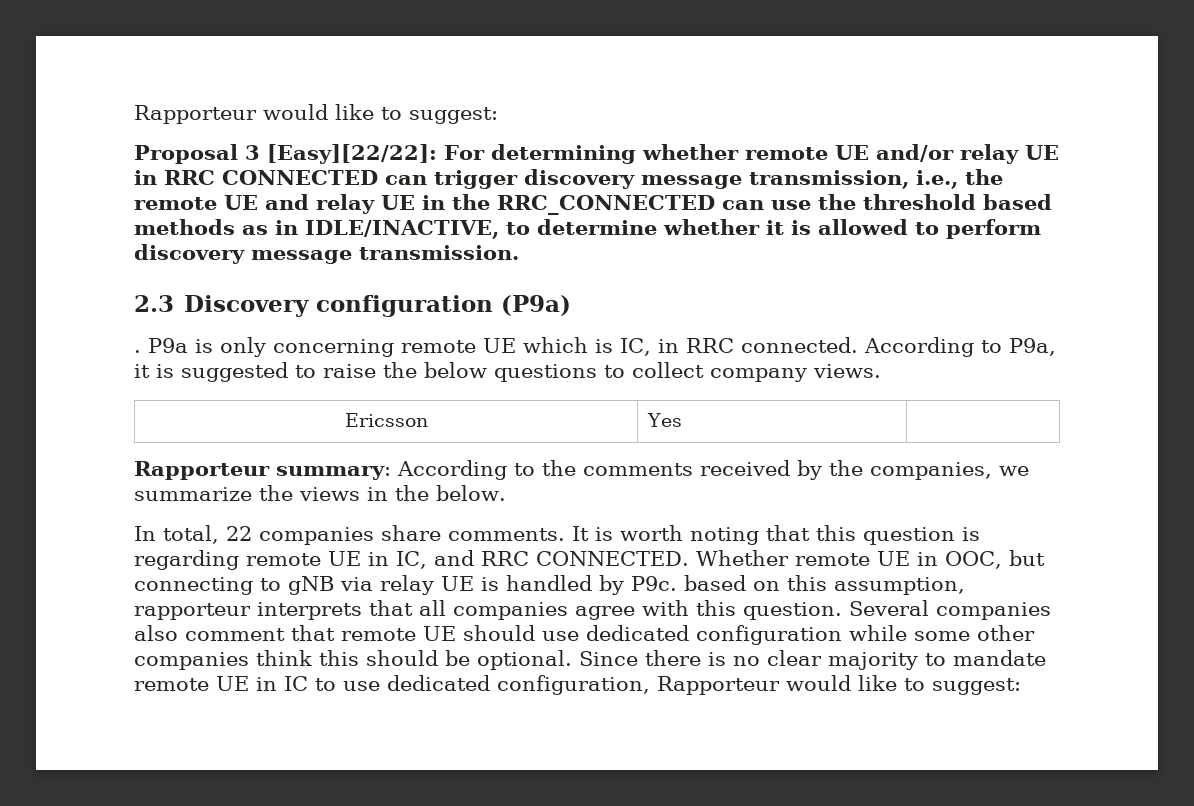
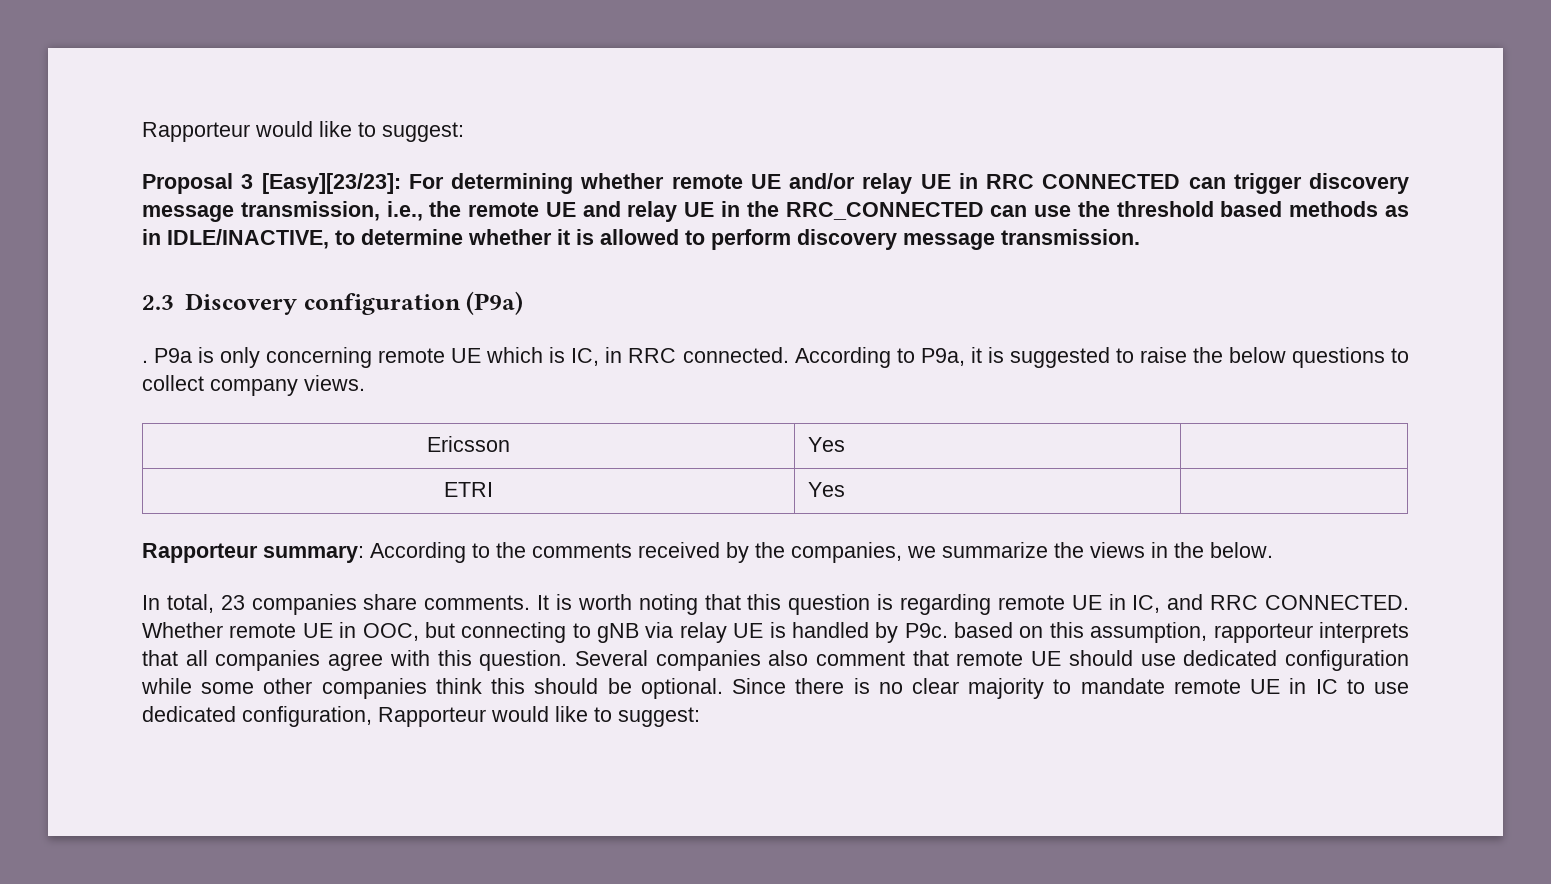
- Proposal 3 [Easy][22/22]: For determining whether remote UE and/or relay UE in RRC CONNECTED can trigger discovery message transmission, i.e., the remote UE and relay UE in the RRC_CONNECTED can use the threshold based methods as in IDLE/INACTIVE, to determine whether it is allowed to perform discovery message transmission.
+ Proposal 3 [Easy][23/23]: For determining whether remote UE and/or relay UE in RRC CONNECTED can trigger discovery message transmission, i.e., the remote UE and relay UE in the RRC_CONNECTED can use the threshold based methods as in IDLE/INACTIVE, to determine whether it is allowed to perform discovery message transmission.
+ ETRI | Yes |
- In total, 22 companies share comments.
+ In total, 23 companies share comments.

